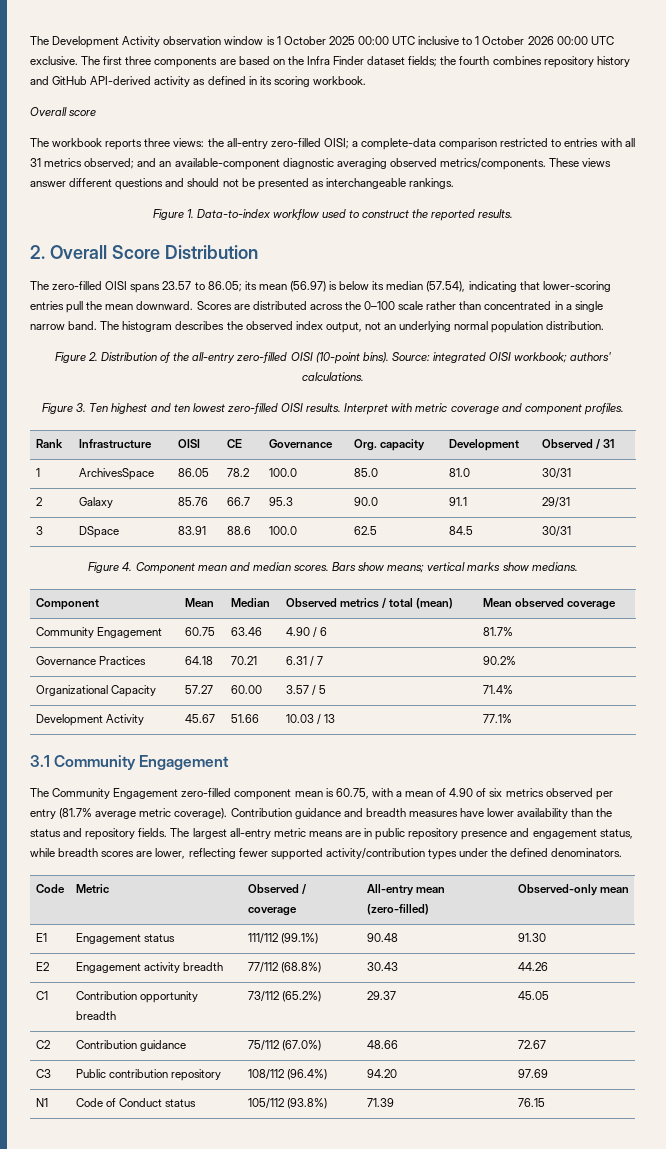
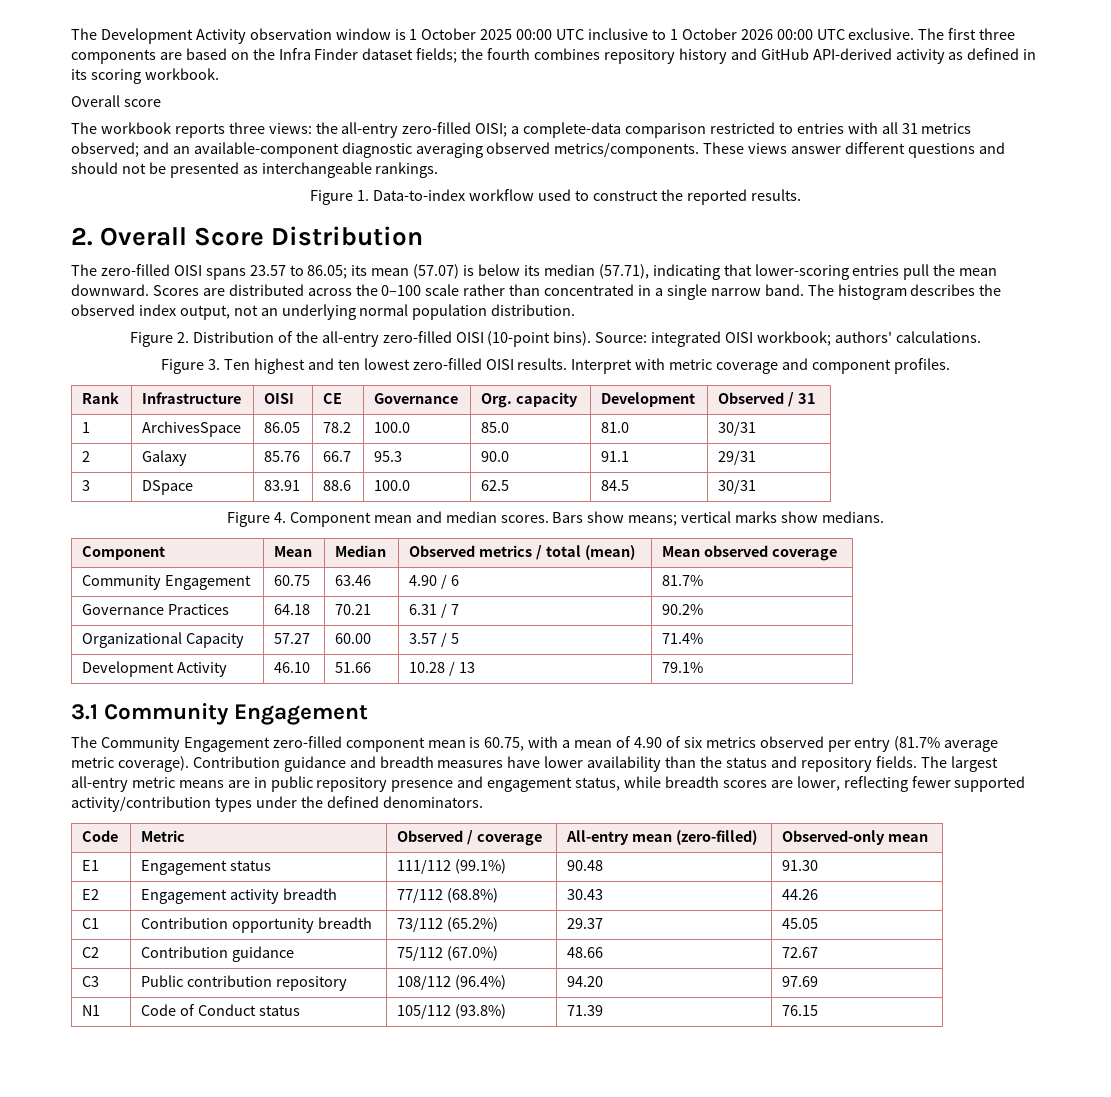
- The zero-filled OISI spans 23.57 to 86.05; its mean (56.97) is below its median (57.54), indicating that lower-scoring entries pull the mean downward.
+ The zero-filled OISI spans 23.57 to 86.05; its mean (57.07) is below its median (57.71), indicating that lower-scoring entries pull the mean downward.
- Development Activity | 45.67 | 51.66 | 10.03 / 13 | 77.1%
+ Development Activity | 46.10 | 51.66 | 10.28 / 13 | 79.1%

